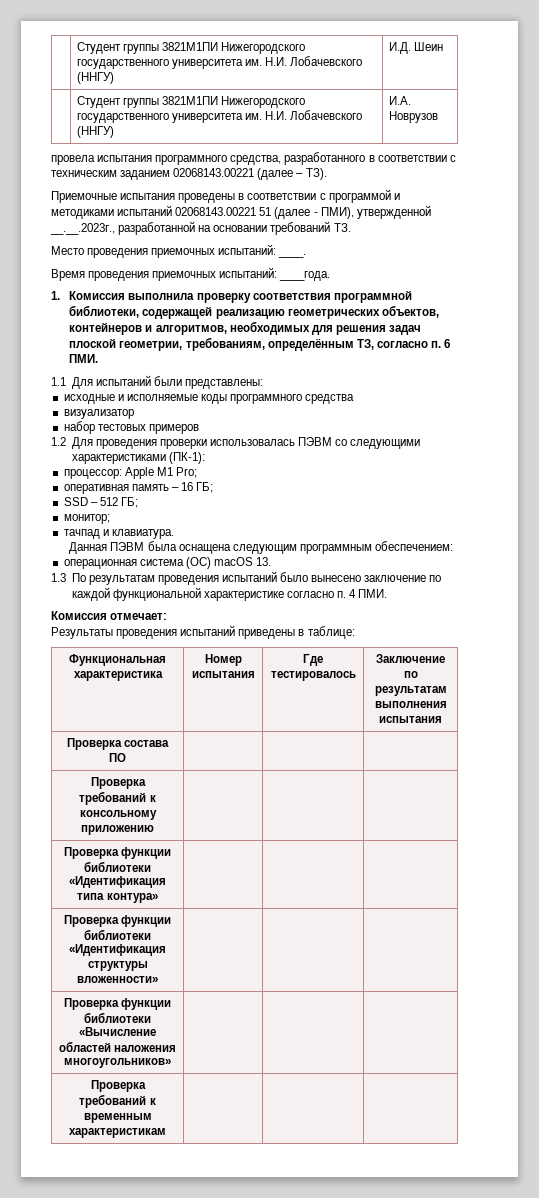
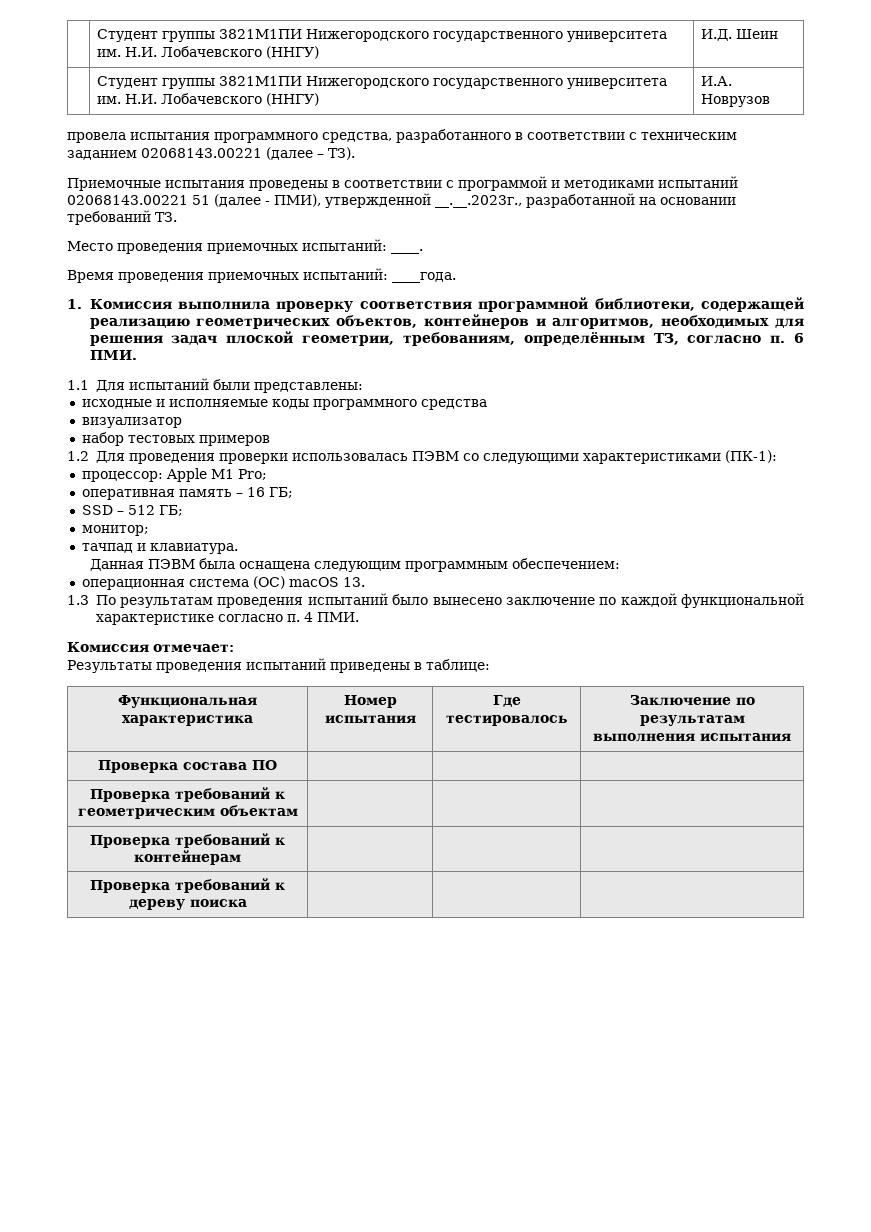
- Проверка требований к консольному приложению | | |
- Проверка функции библиотеки «Идентификация типа контура» | | |
- Проверка функции библиотеки «Идентификация структуры вложенности» | | |
- Проверка функции библиотеки «Вычисление областей наложения многоугольников» | | |
- Проверка требований к временным характеристикам | | |
+ Проверка требований к геометрическим объектам | | |
+ Проверка требований к контейнерам | | |
+ Проверка требований к дереву поиска | | |

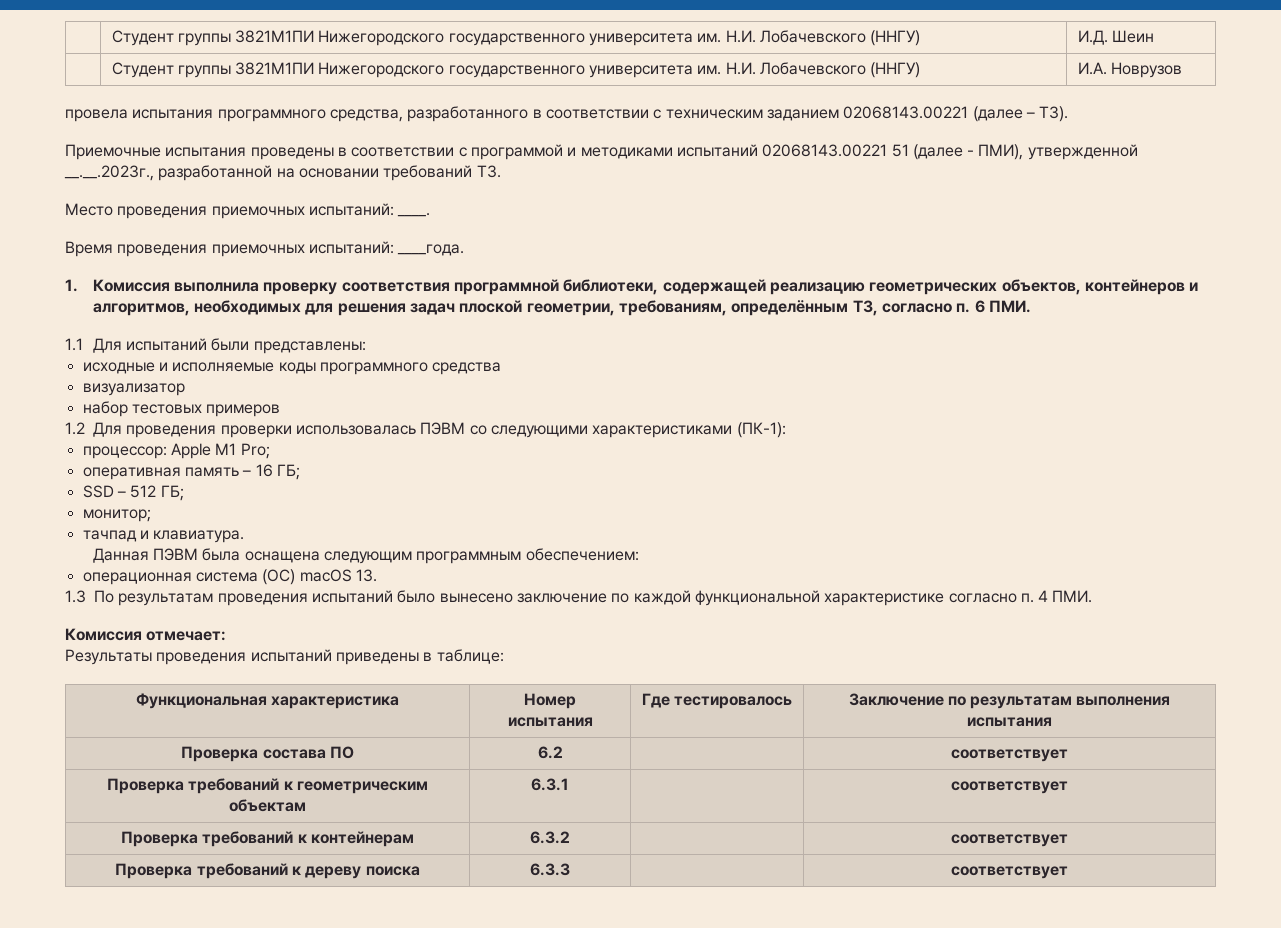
- Проверка состава ПО | | |
+ Проверка состава ПО | 6.2 | | соответствует
- Проверка требований к геометрическим объектам | | |
+ Проверка требований к геометрическим объектам | 6.3.1 | | соответствует
- Проверка требований к контейнерам | | |
+ Проверка требований к контейнерам | 6.3.2 | | соответствует
- Проверка требований к дереву поиска | | |
+ Проверка требований к дереву поиска | 6.3.3 | | соответствует

